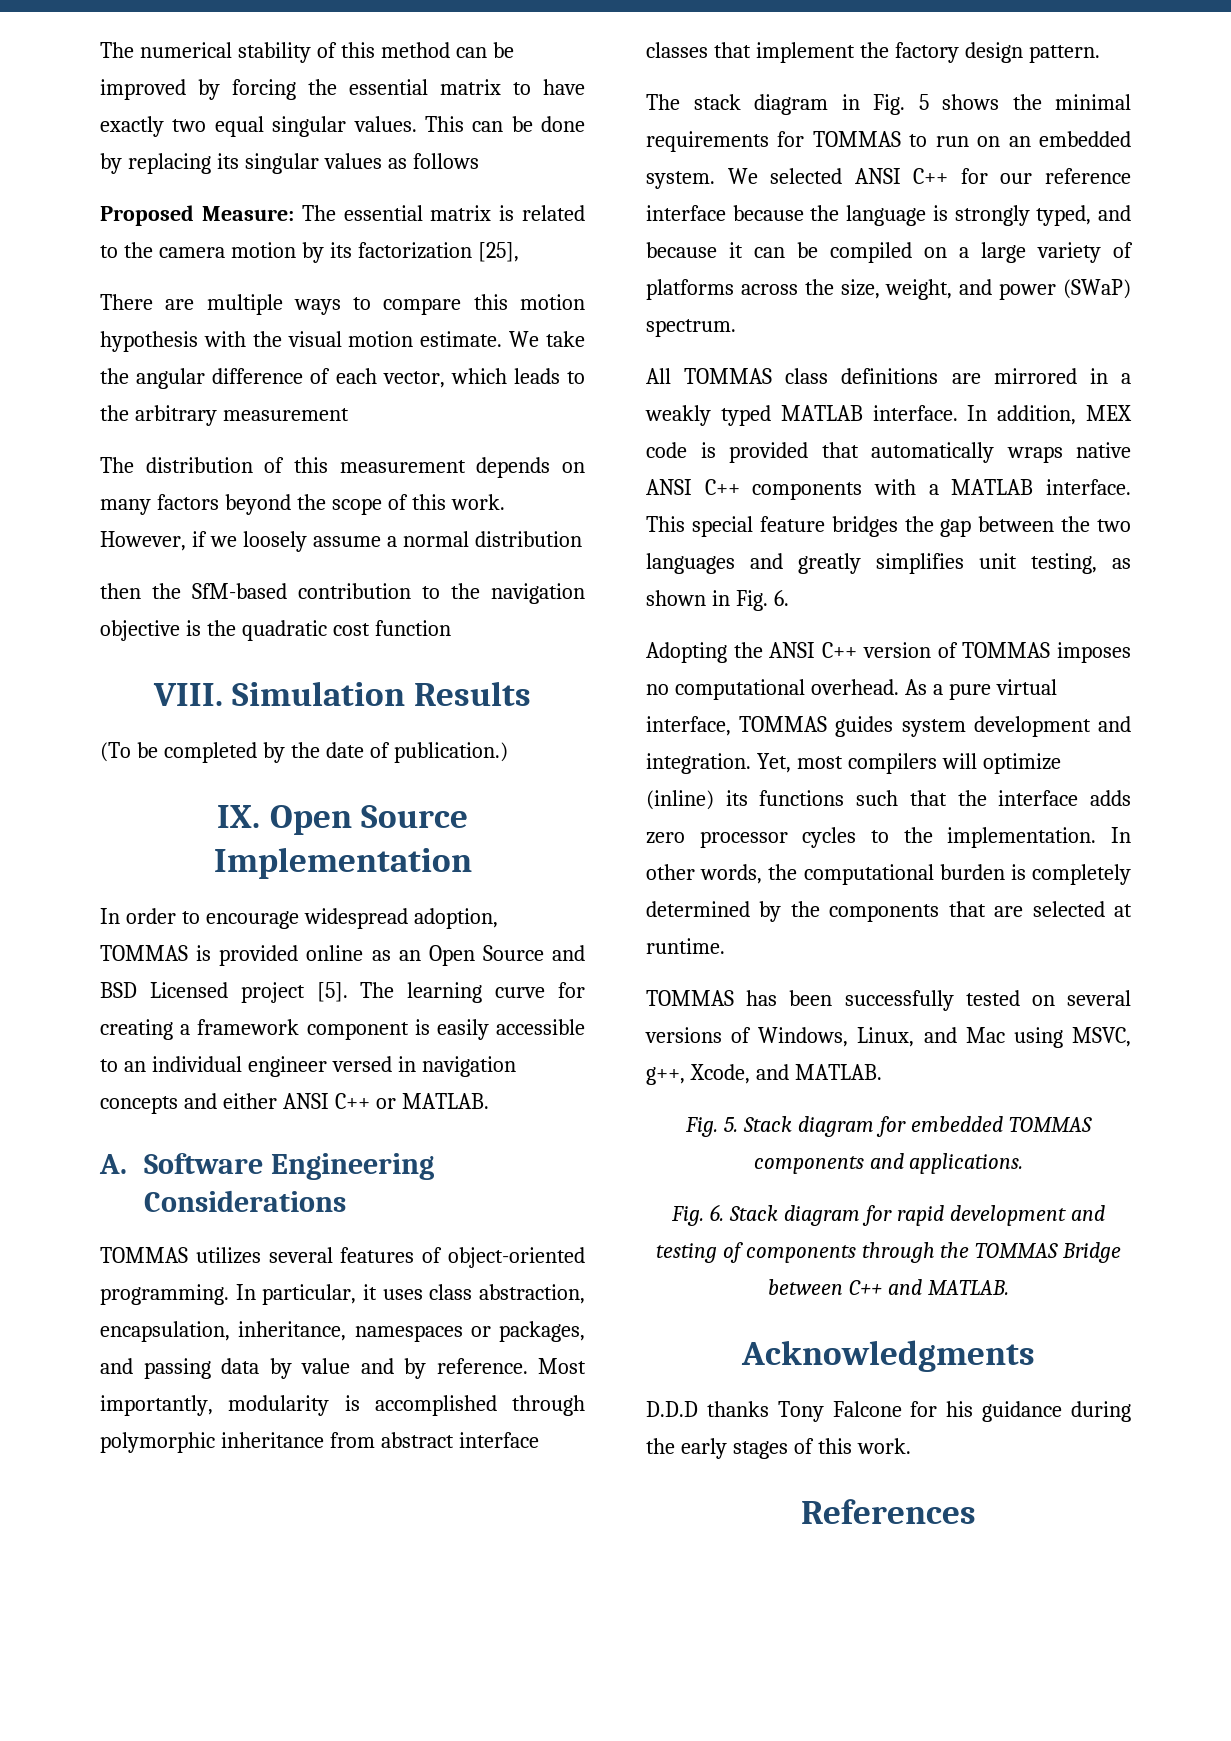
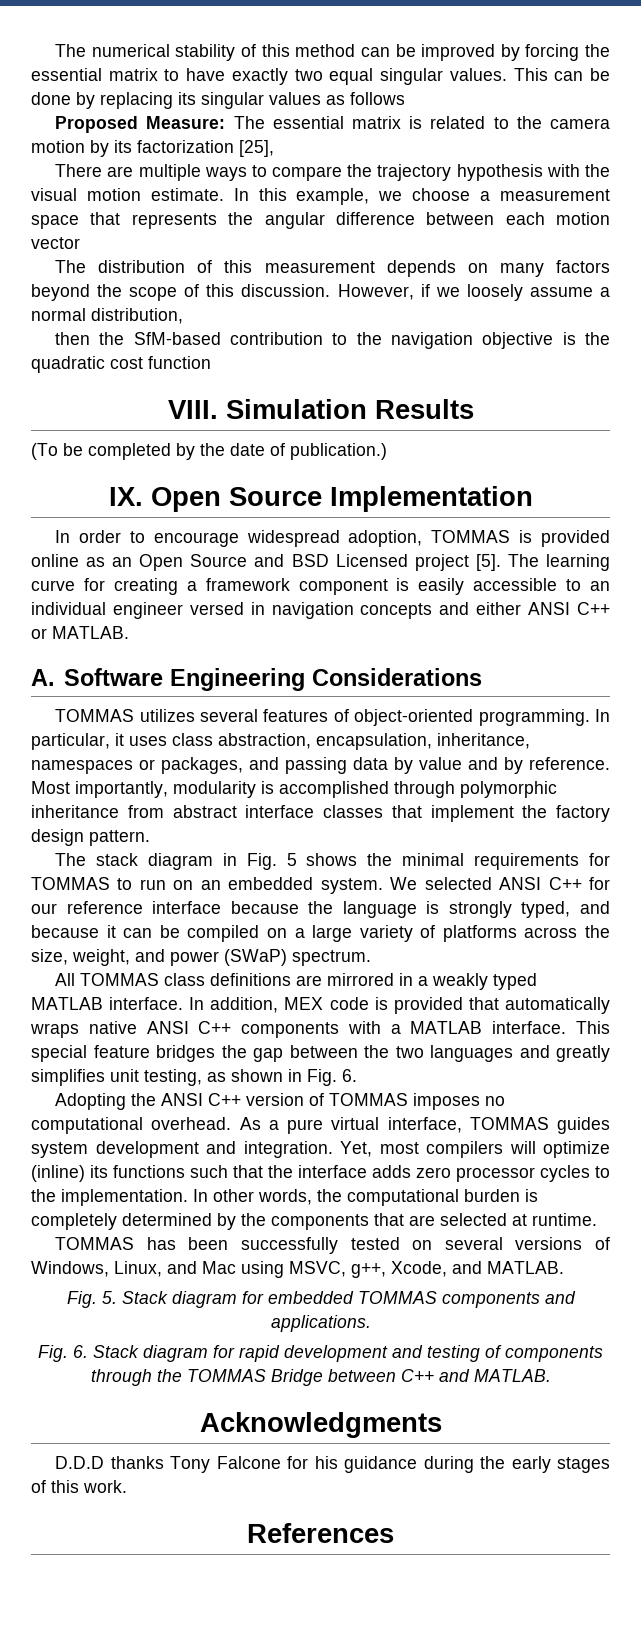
- There are multiple ways to compare this motion hypothesis with the visual motion estimate.
+ There are multiple ways to compare the trajectory hypothesis with the visual motion estimate.
- We take the angular difference of each vector, which leads to the arbitrary measurement
+ In this example, we choose a measurement space that represents the angular difference between each motion vector
- The distribution of this measurement depends on many factors beyond the scope of this work.
+ The distribution of this measurement depends on many factors beyond the scope of this discussion.
- However, if we loosely assume a normal distribution
+ However, if we loosely assume a normal distribution,

